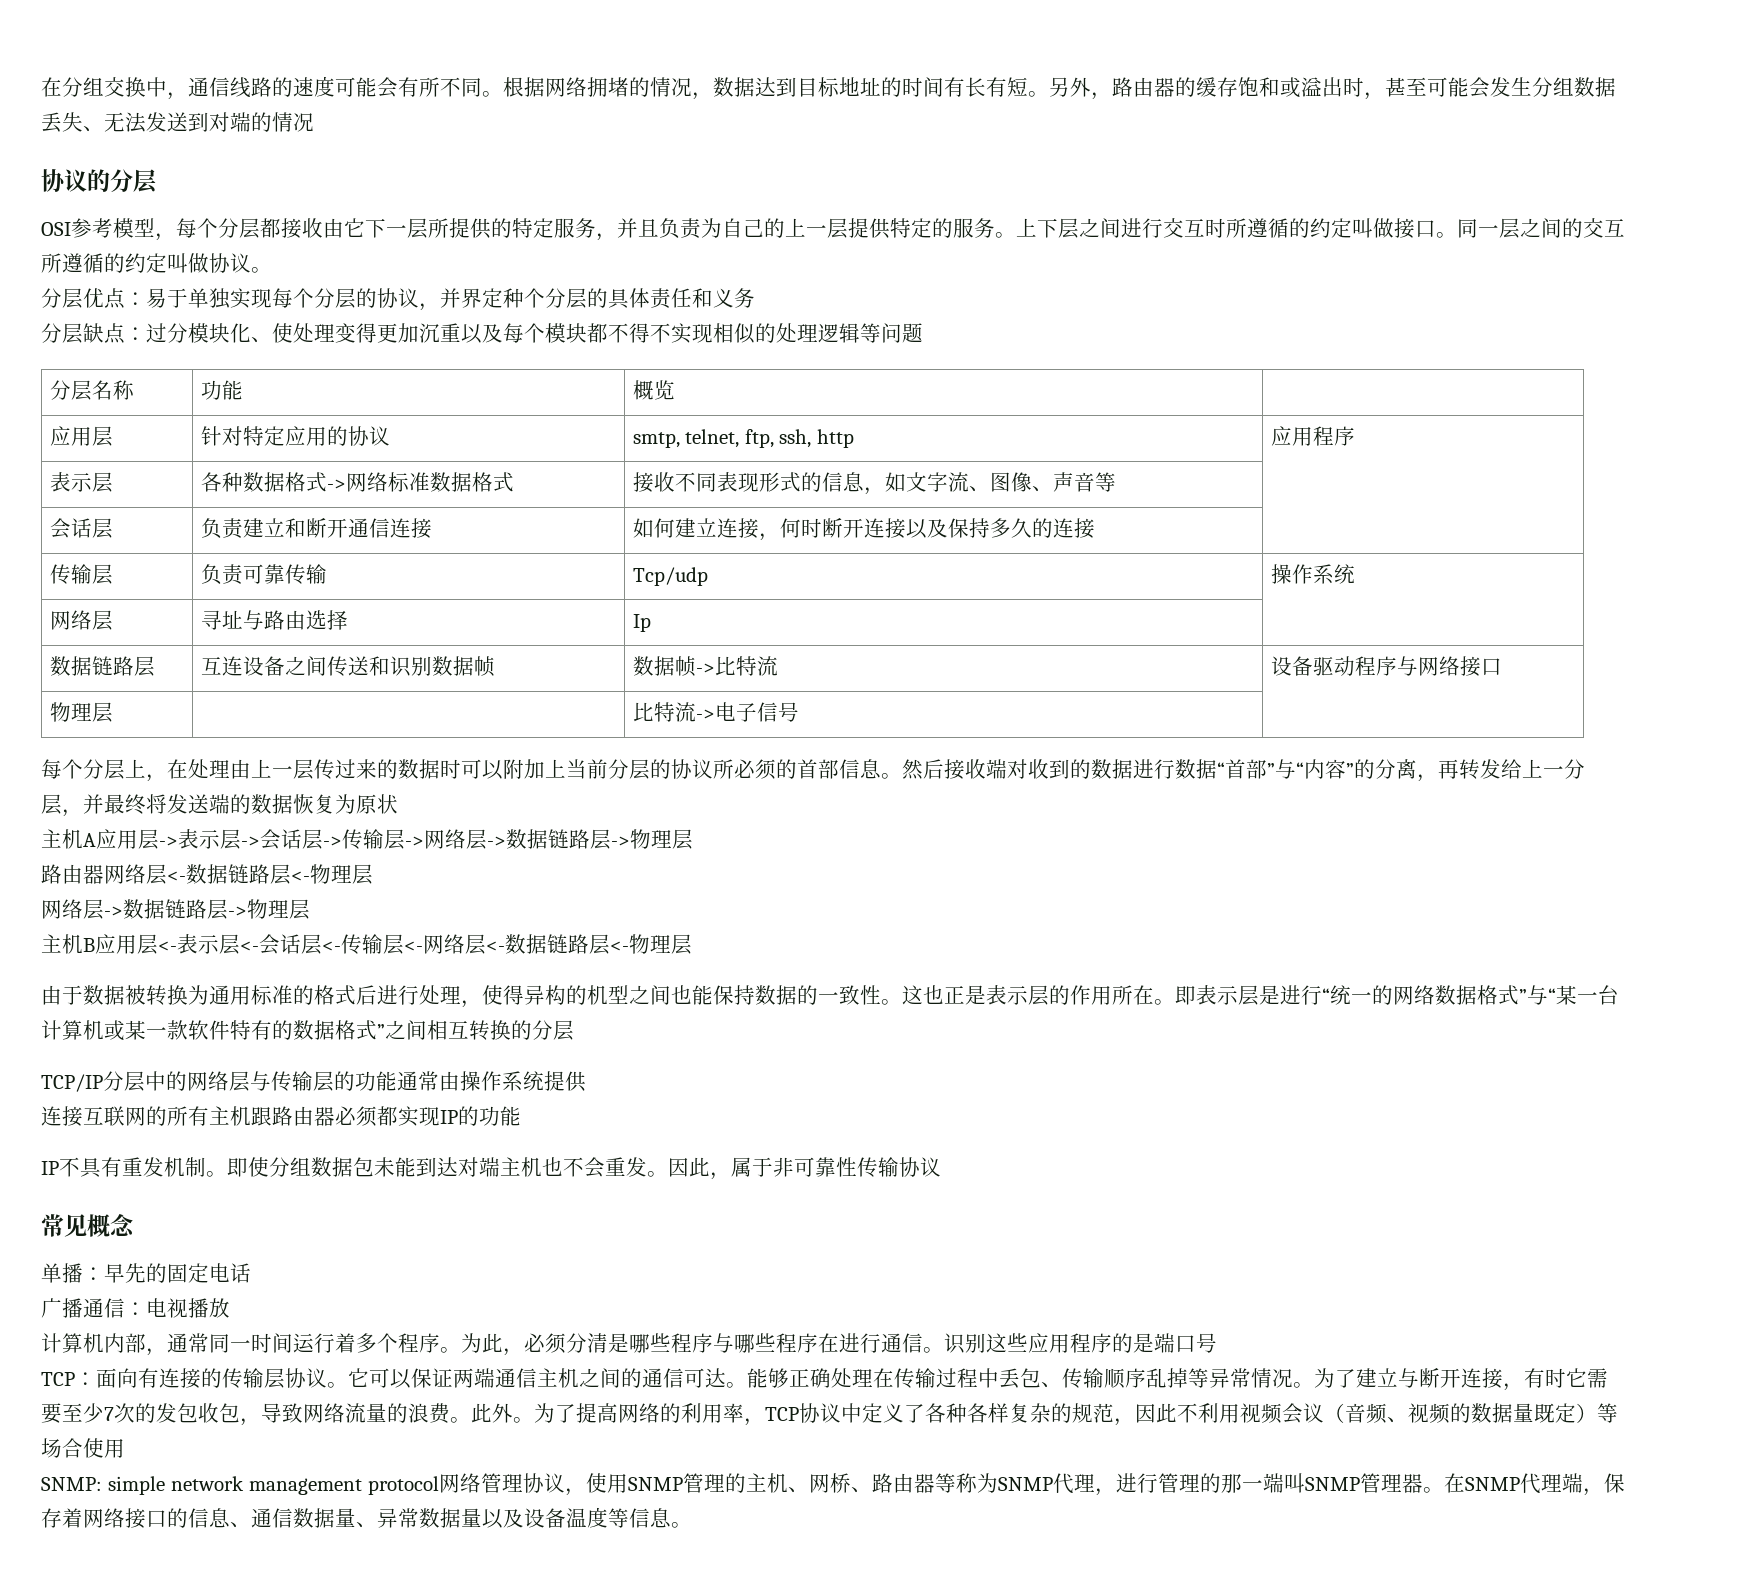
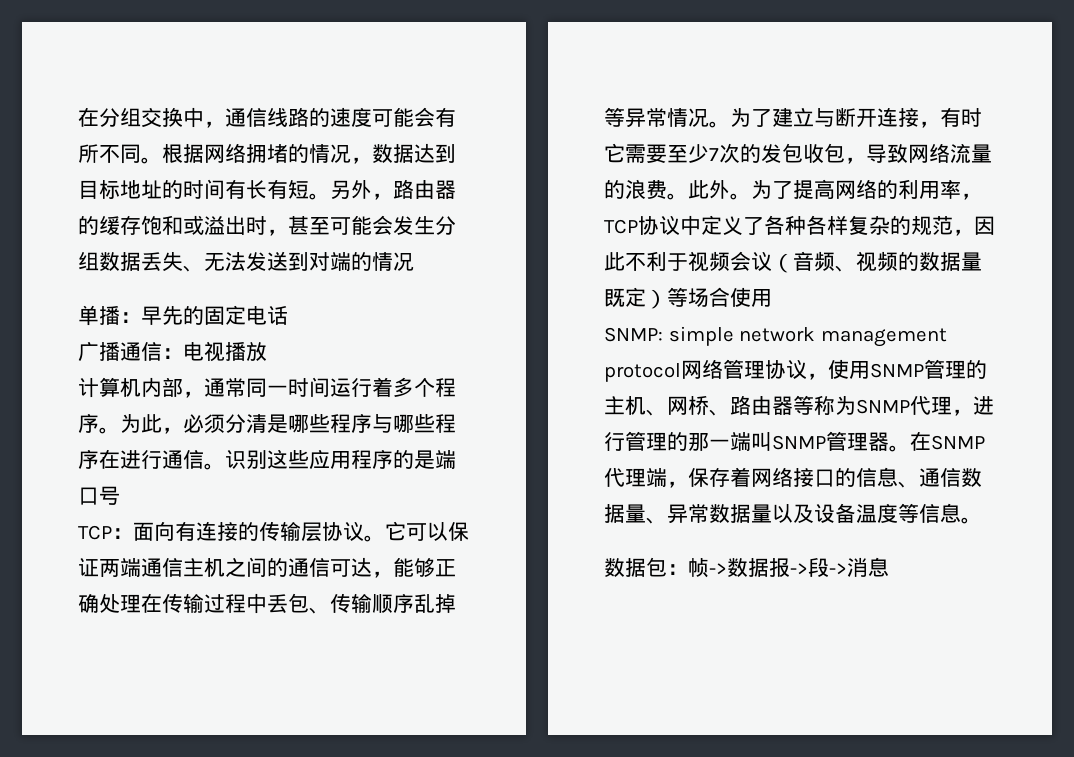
- 协议的分层
- OSI参考模型，每个分层都接收由它下一层所提供的特定服务，并且负责为自己的上一层提供特定的服务。上下层之间进行交互时所遵循的约定叫做接口。同一层之间的交互所遵循的约定叫做协议。
- 分层优点：易于单独实现每个分层的协议，并界定种个分层的具体责任和义务
- 分层缺点：过分模块化、使处理变得更加沉重以及每个模块都不得不实现相似的处理逻辑等问题
- 分层名称 | 功能 | 概览 |
- 应用层 | 针对特定应用的协议 | smtp, telnet, ftp, ssh, http | 应用程序
- 表示层 | 各种数据格式->网络标准数据格式 | 接收不同表现形式的信息，如文字流、图像、声音等 |
- 会话层 | 负责建立和断开通信连接 | 如何建立连接，何时断开连接以及保持多久的连接 |
- 传输层 | 负责可靠传输 | Tcp/udp | 操作系统
- 网络层 | 寻址与路由选择 | Ip |
- 数据链路层 | 互连设备之间传送和识别数据帧 | 数据帧->比特流 | 设备驱动程序与网络接口
- 物理层 | | 比特流->电子信号 |
- 每个分层上，在处理由上一层传过来的数据时可以附加上当前分层的协议所必须的首部信息。然后接收端对收到的数据进行数据“首部”与“内容”的分离，再转发给上一分层，并最终将发送端的数据恢复为原状
- 主机A应用层->表示层->会话层->传输层->网络层->数据链路层->物理层
- 路由器网络层<-数据链路层<-物理层
- 网络层->数据链路层->物理层
- 主机B应用层<-表示层<-会话层<-传输层<-网络层<-数据链路层<-物理层
- 由于数据被转换为通用标准的格式后进行处理，使得异构的机型之间也能保持数据的一致性。这也正是表示层的作用所在。即表示层是进行“统一的网络数据格式”与“某一台计算机或某一款软件特有的数据格式”之间相互转换的分层
- TCP/IP分层中的网络层与传输层的功能通常由操作系统提供
- 连接互联网的所有主机跟路由器必须都实现IP的功能
- IP不具有重发机制。即使分组数据包未能到达对端主机也不会重发。因此，属于非可靠性传输协议
- 常见概念
- 它可以保证两端通信主机之间的通信可达。能够正确处理在传输过程中丢包、传输顺序乱掉等异常情况。
+ 它可以保证两端通信主机之间的通信可达，能够正确处理在传输过程中丢包、传输顺序乱掉等异常情况。
- 为了提高网络的利用率，TCP协议中定义了各种各样复杂的规范，因此不利用视频会议（音频、视频的数据量既定）等场合使用
+ 为了提高网络的利用率，TCP协议中定义了各种各样复杂的规范，因此不利于视频会议（音频、视频的数据量既定）等场合使用
+ 数据包：帧->数据报->段->消息

